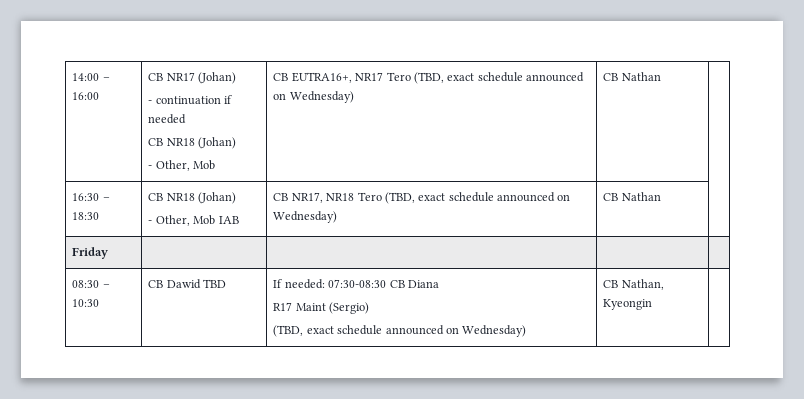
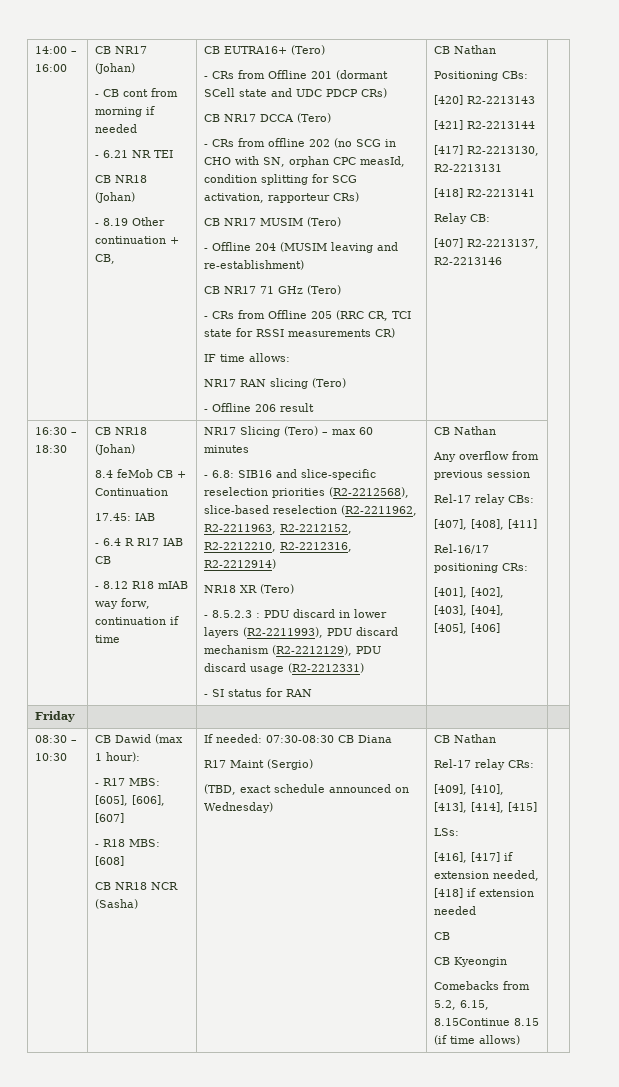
- - continuation if needed
+ - CB cont from morning if needed
+ - 6.21 NR TEI
  CB NR18 (Johan)
- - Other, Mob | CB EUTRA16+, NR17 Tero (TBD, exact schedule announced on Wednesday) | CB Nathan
+ - 8.19 Other continuation + CB, | CB EUTRA16+ (Tero)
+ - CRs from Offline 201 (dormant SCell state and UDC PDCP CRs)
+ CB NR17 DCCA (Tero)
+ - CRs from offline 202 (no SCG in CHO with SN, orphan CPC measId, condition splitting for SCG activation, rapporteur CRs)
+ CB NR17 MUSIM (Tero)
+ - Offline 204 (MUSIM leaving and re-establishment)
+ CB NR17 71 GHz (Tero)
+ - CRs from Offline 205 (RRC CR, TCI state for RSSI measurements CR)
+ IF time allows:
+ NR17 RAN slicing (Tero)
+ - Offline 206 result | CB Nathan
+ Positioning CBs:
+ [420] R2-2213143
+ [421] R2-2213144
+ [417] R2-2213130, R2-2213131
+ [418] R2-2213141
+ Relay CB:
+ [407] R2-2213137, R2-2213146
- - Other, Mob IAB | CB NR17, NR18 Tero (TBD, exact schedule announced on Wednesday) | CB Nathan
+ 8.4 feMob CB + Continuation
+ 17.45: IAB
+ - 6.4 R R17 IAB CB
+ - 8.12 R18 mIAB way forw, continuation if time | NR17 Slicing (Tero) – max 60 minutes
+ - 6.8: SIB16 and slice-specific reselection priorities (R2-2212568), slice-based reselection (R2-2211962, R2-2211963, R2-2212152, R2-2212210, R2-2212316, R2-2212914)
+ NR18 XR (Tero)
+ - 8.5.2.3 : PDU discard in lower layers (R2-2211993), PDU discard mechanism (R2-2212129), PDU discard usage (R2-2212331)
+ - SI status for RAN | CB Nathan
+ Any overflow from previous session
+ Rel-17 relay CBs:
+ [407], [408], [411]
+ Rel-16/17 positioning CRs:
+ [401], [402], [403], [404], [405], [406]
- CB Dawid TBD
+ CB Dawid (max 1 hour):
+ - R17 MBS: [605], [606], [607]
+ - R18 MBS: [608]
+ CB NR18 NCR (Sasha)
- (TBD, exact schedule announced on Wednesday) | CB Nathan, Kyeongin
+ (TBD, exact schedule announced on Wednesday) | CB Nathan
+ Rel-17 relay CRs:
+ [409], [410], [413], [414], [415]
+ LSs:
+ [416], [417] if extension needed, [418] if extension needed
+ CB
+ CB Kyeongin
+ Comebacks from 5.2, 6.15, 8.15Continue 8.15 (if time allows)

